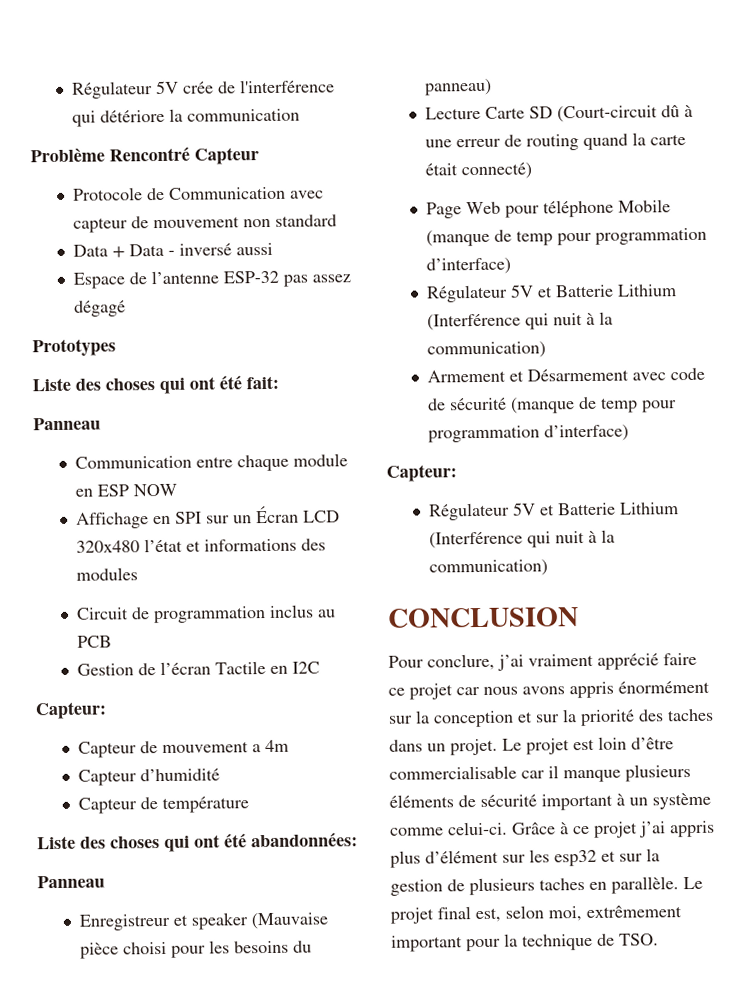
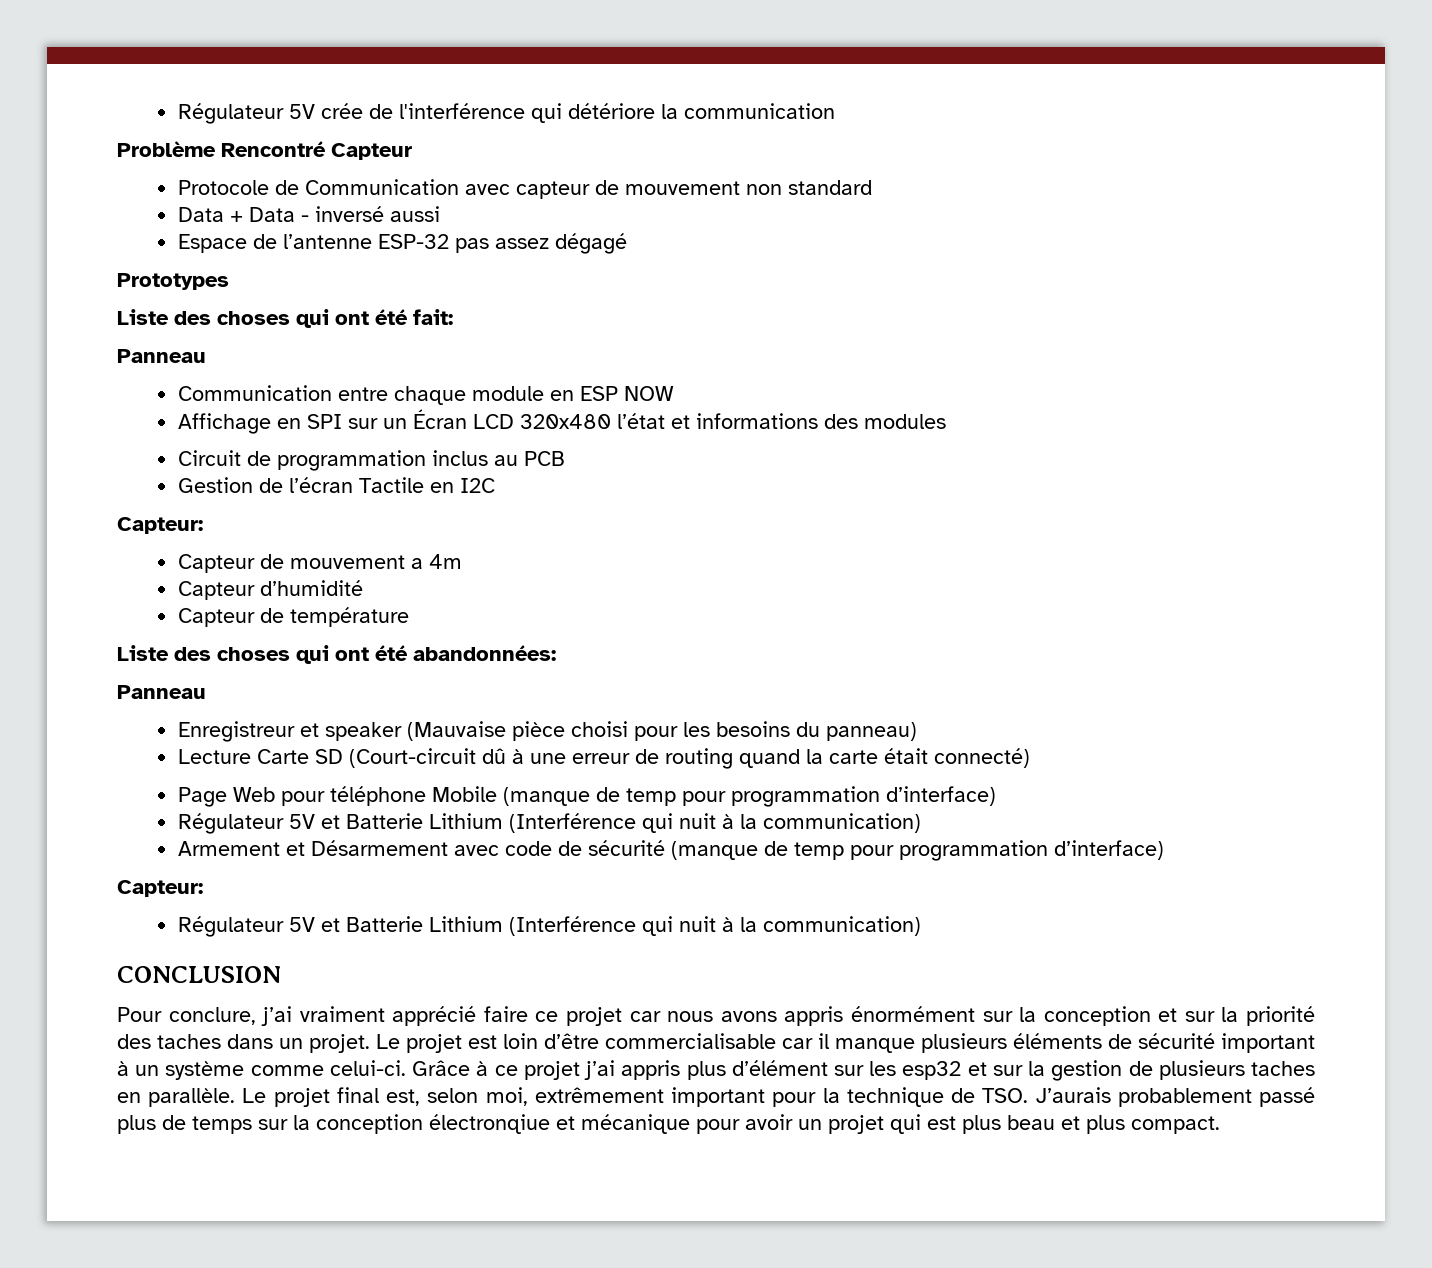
- Le projet final est, selon moi, extrêmement important pour la technique de TSO.
+ Le projet final est, selon moi, extrêmement important pour la technique de TSO. J’aurais probablement passé plus de temps sur la conception électronqiue et mécanique pour avoir un projet qui est plus beau et plus compact.

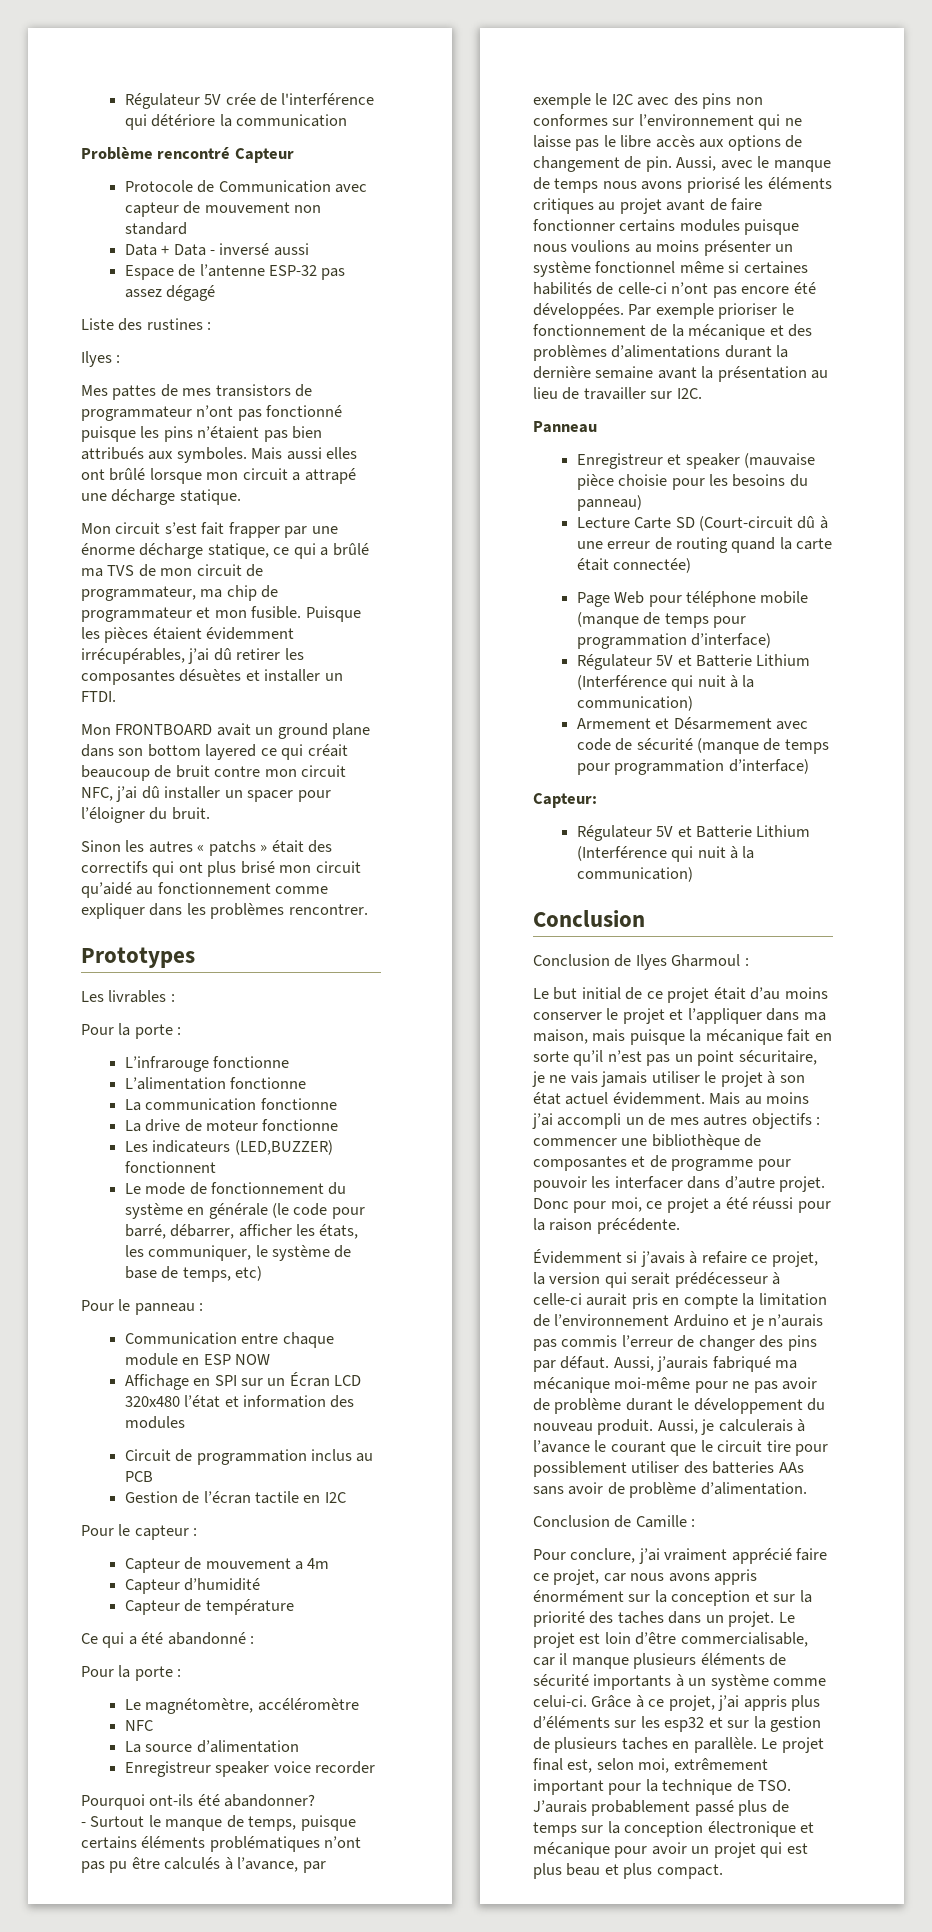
- Problème Rencontré Capteur
+ Problème rencontré Capteur
+ Liste des rustines :
+ Ilyes :
+ Mes pattes de mes transistors de programmateur n’ont pas fonctionné puisque les pins n’étaient pas bien attribués aux symboles. Mais aussi elles ont brûlé lorsque mon circuit a attrapé une décharge statique.
+ Mon circuit s’est fait frapper par une énorme décharge statique, ce qui a brûlé ma TVS de mon circuit de programmateur, ma chip de programmateur et mon fusible. Puisque les pièces étaient évidemment irrécupérables, j’ai dû retirer les composantes désuètes et installer un FTDI.
+ Mon FRONTBOARD avait un ground plane dans son bottom layered ce qui créait beaucoup de bruit contre mon circuit NFC, j’ai dû installer un spacer pour l’éloigner du bruit.
+ Sinon les autres « patchs » était des correctifs qui ont plus brisé mon circuit qu’aidé au fonctionnement comme expliquer dans les problèmes rencontrer.
  Prototypes
- Liste des choses qui ont été fait:
- Panneau
+ Les livrables :
+ Pour la porte :
+ L’infrarouge fonctionne
+ L’alimentation fonctionne
+ La communication fonctionne
+ La drive de moteur fonctionne
+ Les indicateurs (LED,BUZZER) fonctionnent
+ Le mode de fonctionnement du système en générale (le code pour barré, débarrer, afficher les états, les communiquer, le système de base de temps, etc)
+ Pour le panneau :
- Affichage en SPI sur un Écran LCD 320x480 l’état et informations des modules
+ Affichage en SPI sur un Écran LCD 320x480 l’état et information des modules
- Gestion de l’écran Tactile en I2C
- Capteur:
+ Gestion de l’écran tactile en I2C
+ Pour le capteur :
- Liste des choses qui ont été abandonnées:
+ Ce qui a été abandonné :
+ Pour la porte :
+ Le magnétomètre, accéléromètre
+ NFC
+ La source d’alimentation
+ Enregistreur speaker voice recorder
+ Pourquoi ont-ils été abandonner?
+ - Surtout le manque de temps, puisque certains éléments problématiques n’ont pas pu être calculés à l’avance, par exemple le I2C avec des pins non conformes sur l’environnement qui ne laisse pas le libre accès aux options de changement de pin. Aussi, avec le manque de temps nous avons priorisé les éléments critiques au projet avant de faire fonctionner certains modules puisque nous voulions au moins présenter un système fonctionnel même si certaines habilités de celle-ci n’ont pas encore été développées. Par exemple prioriser le fonctionnement de la mécanique et des problèmes d’alimentations durant la dernière semaine avant la présentation au lieu de travailler sur I2C.
- Enregistreur et speaker (Mauvaise pièce choisi pour les besoins du panneau)
+ Enregistreur et speaker (mauvaise pièce choisie pour les besoins du panneau)
- Lecture Carte SD (Court-circuit dû à une erreur de routing quand la carte était connecté)
+ Lecture Carte SD (Court-circuit dû à une erreur de routing quand la carte était connectée)
- Page Web pour téléphone Mobile (manque de temp pour programmation d’interface)
+ Page Web pour téléphone mobile (manque de temps pour programmation d’interface)
- Armement et Désarmement avec code de sécurité (manque de temp pour programmation d’interface)
+ Armement et Désarmement avec code de sécurité (manque de temps pour programmation d’interface)
  Capteur:
  Régulateur 5V et Batterie Lithium (Interférence qui nuit à la communication)
- CONCLUSION
+ Conclusion
+ Conclusion de Ilyes Gharmoul :
+ Le but initial de ce projet était d’au moins conserver le projet et l’appliquer dans ma maison, mais puisque la mécanique fait en sorte qu’il n’est pas un point sécuritaire, je ne vais jamais utiliser le projet à son état actuel évidemment. Mais au moins j’ai accompli un de mes autres objectifs : commencer une bibliothèque de composantes et de programme pour pouvoir les interfacer dans d’autre projet. Donc pour moi, ce projet a été réussi pour la raison précédente.
+ Évidemment si j’avais à refaire ce projet, la version qui serait prédécesseur à celle-ci aurait pris en compte la limitation de l’environnement Arduino et je n’aurais pas commis l’erreur de changer des pins par défaut. Aussi, j’aurais fabriqué ma mécanique moi-même pour ne pas avoir de problème durant le développement du nouveau produit. Aussi, je calculerais à l’avance le courant que le circuit tire pour possiblement utiliser des batteries AAs sans avoir de problème d’alimentation.
+ Conclusion de Camille :
- Pour conclure, j’ai vraiment apprécié faire ce projet car nous avons appris énormément sur la conception et sur la priorité des taches dans un projet.
+ Pour conclure, j’ai vraiment apprécié faire ce projet, car nous avons appris énormément sur la conception et sur la priorité des taches dans un projet.
- Le projet est loin d’être commercialisable car il manque plusieurs éléments de sécurité important à un système comme celui-ci.
+ Le projet est loin d’être commercialisable, car il manque plusieurs éléments de sécurité importants à un système comme celui-ci.
- Grâce à ce projet j’ai appris plus d’élément sur les esp32 et sur la gestion de plusieurs taches en parallèle.
+ Grâce à ce projet, j’ai appris plus d’éléments sur les esp32 et sur la gestion de plusieurs taches en parallèle.
- Le projet final est, selon moi, extrêmement important pour la technique de TSO. J’aurais probablement passé plus de temps sur la conception électronqiue et mécanique pour avoir un projet qui est plus beau et plus compact.
+ Le projet final est, selon moi, extrêmement important pour la technique de TSO. J’aurais probablement passé plus de temps sur la conception électronique et mécanique pour avoir un projet qui est plus beau et plus compact.

